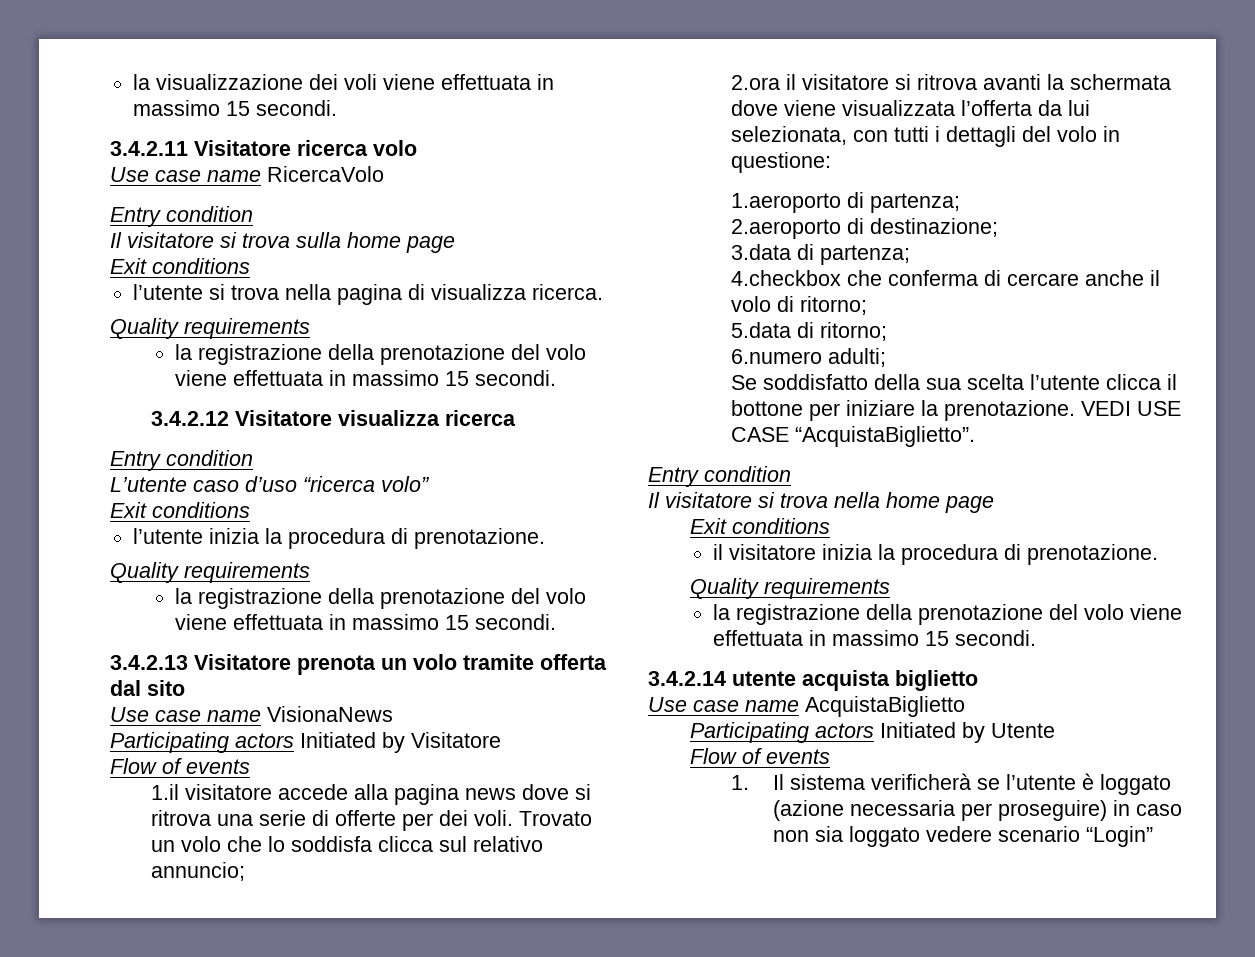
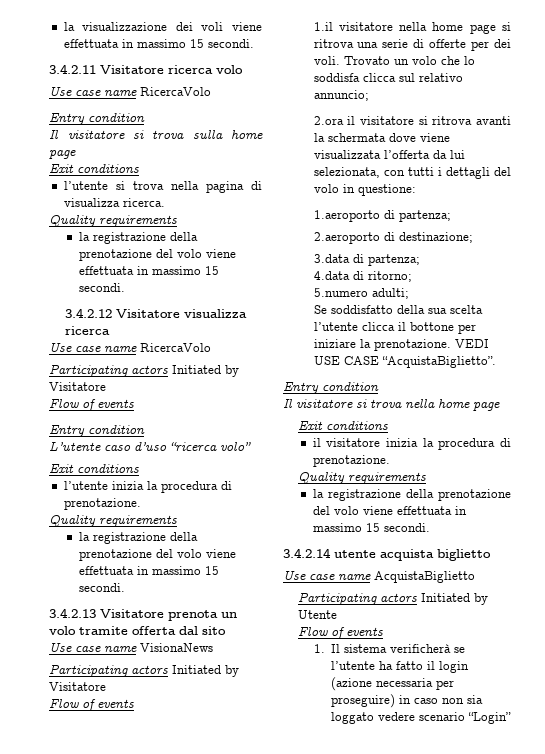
  3.4.2.12 Visitatore visualizza ricerca
+ Use case name RicercaVolo
+ Participating actors Initiated by Visitatore
+ Flow of events
- 1.il visitatore accede alla pagina news dove si ritrova una serie di offerte per dei voli.
+ 1.il visitatore nella home page si ritrova una serie di offerte per dei voli.
- 4.checkbox che conferma di cercare anche il volo di ritorno;
- 5.data di ritorno;
- 6.numero adulti;
+ 4.data di ritorno;
+ 5.numero adulti;
- 1. Il sistema verificherà se l’utente è loggato (azione necessaria per proseguire) in caso non sia loggato vedere scenario “Login”
+ 1. Il sistema verificherà se l’utente ha fatto il login (azione necessaria per proseguire) in caso non sia loggato vedere scenario “Login”

